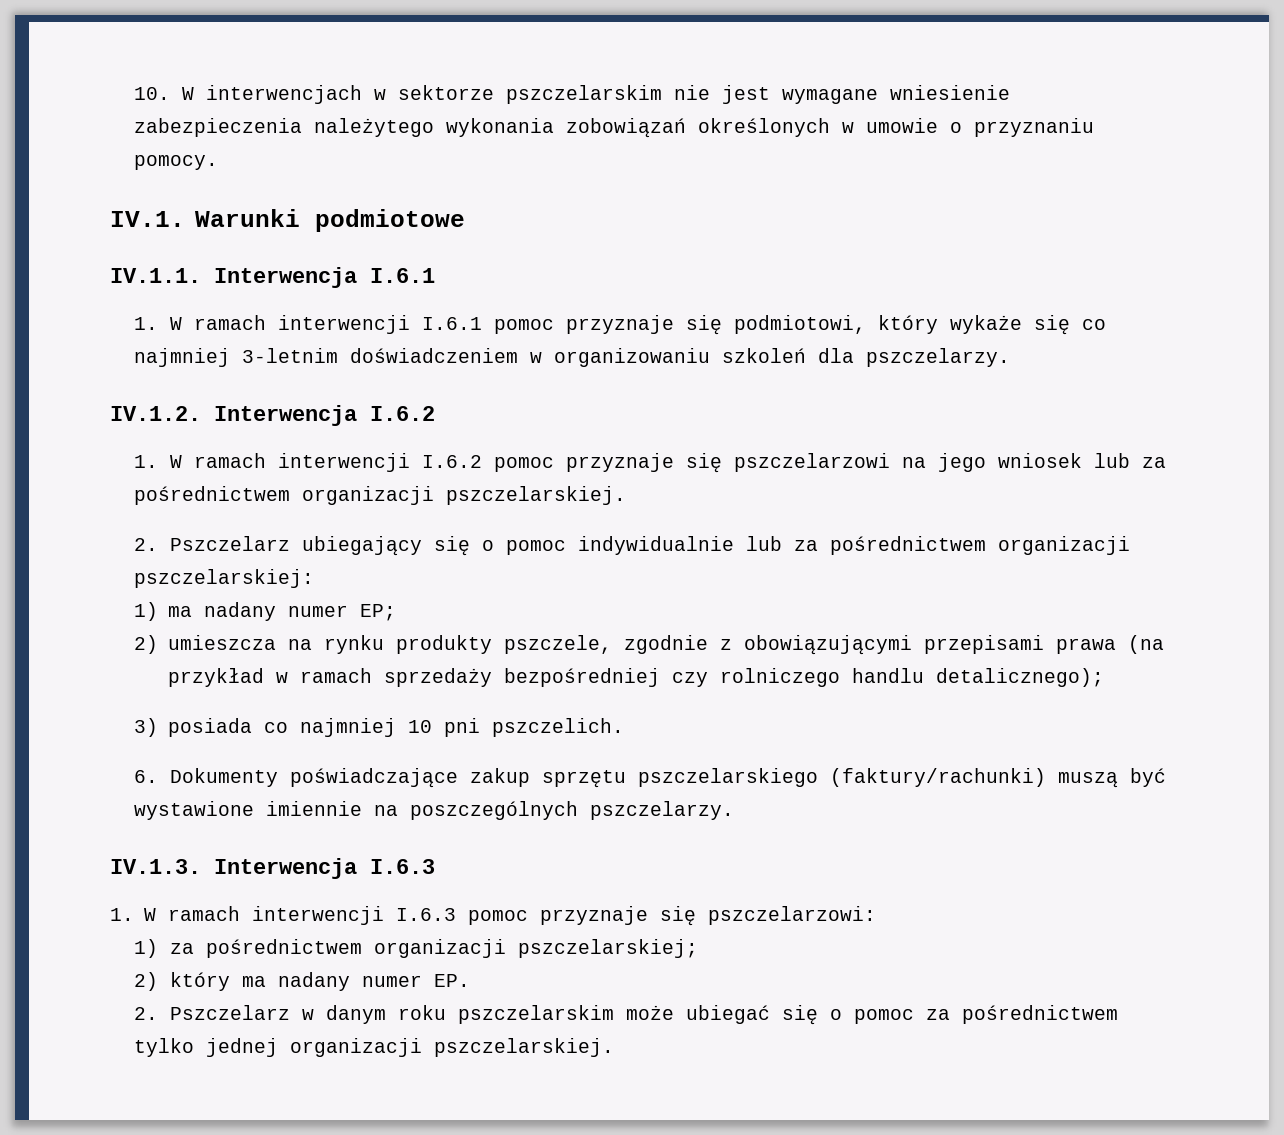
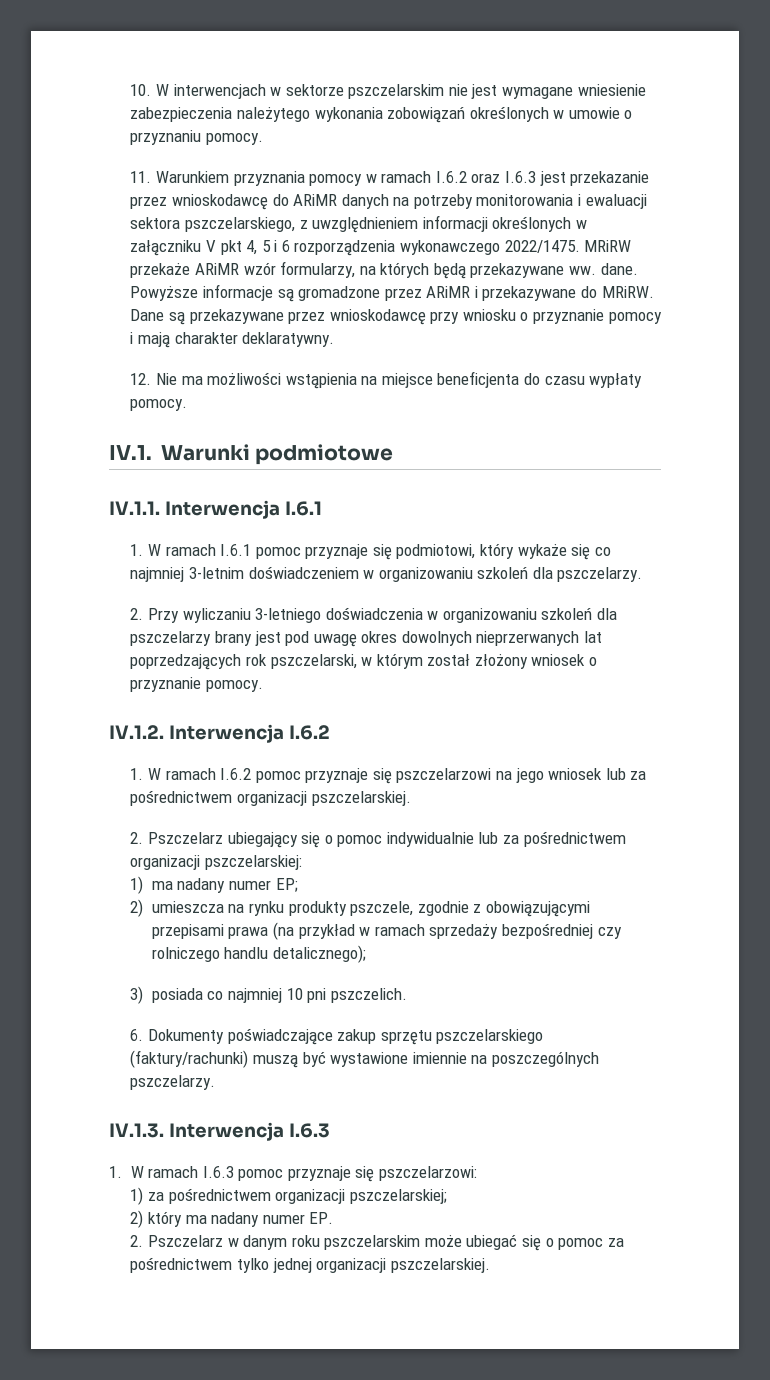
+ 11. Warunkiem przyznania pomocy w ramach I.6.2 oraz I.6.3 jest przekazanie przez wnioskodawcę do ARiMR danych na potrzeby monitorowania i ewaluacji sektora pszczelarskiego, z uwzględnieniem informacji określonych w załączniku V pkt 4, 5 i 6 rozporządzenia wykonawczego 2022/1475. MRiRW przekaże ARiMR wzór formularzy, na których będą przekazywane ww. dane. Powyższe informacje są gromadzone przez ARiMR i przekazywane do MRiRW. Dane są przekazywane przez wnioskodawcę przy wniosku o przyznanie pomocy i mają charakter deklaratywny.
+ 12. Nie ma możliwości wstąpienia na miejsce beneficjenta do czasu wypłaty pomocy.
- 1. W ramach interwencji I.6.1 pomoc przyznaje się podmiotowi, który wykaże się co najmniej 3-letnim doświadczeniem w organizowaniu szkoleń dla pszczelarzy.
+ 1. W ramach I.6.1 pomoc przyznaje się podmiotowi, który wykaże się co najmniej 3-letnim doświadczeniem w organizowaniu szkoleń dla pszczelarzy.
+ 2. Przy wyliczaniu 3-letniego doświadczenia w organizowaniu szkoleń dla pszczelarzy brany jest pod uwagę okres dowolnych nieprzerwanych lat poprzedzających rok pszczelarski, w którym został złożony wniosek o przyznanie pomocy.
- 1. W ramach interwencji I.6.2 pomoc przyznaje się pszczelarzowi na jego wniosek lub za pośrednictwem organizacji pszczelarskiej.
+ 1. W ramach I.6.2 pomoc przyznaje się pszczelarzowi na jego wniosek lub za pośrednictwem organizacji pszczelarskiej.
- 1. W ramach interwencji I.6.3 pomoc przyznaje się pszczelarzowi:
+ 1. W ramach I.6.3 pomoc przyznaje się pszczelarzowi:

